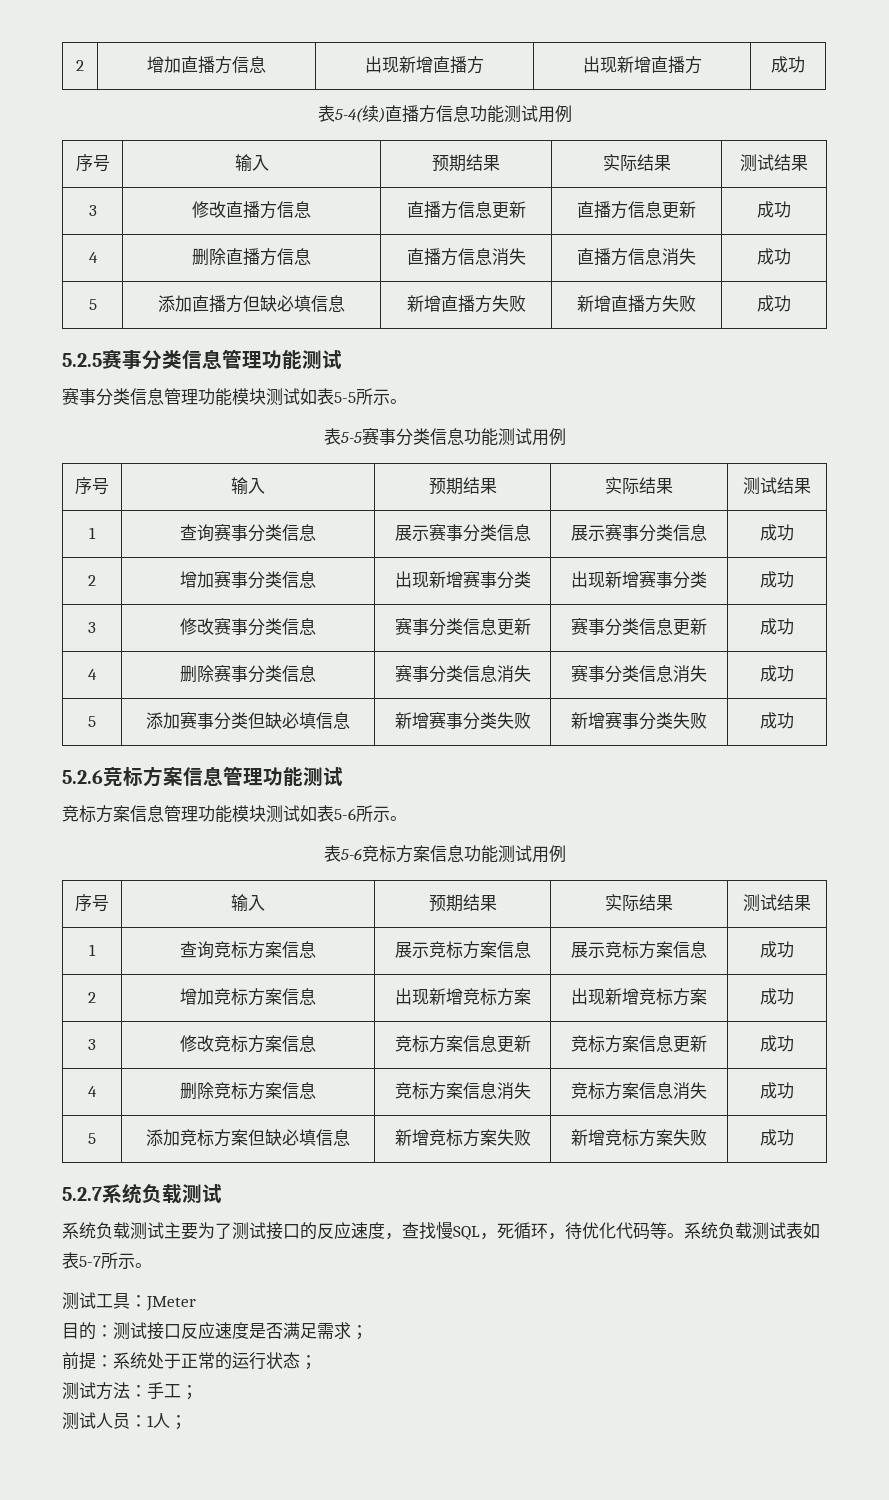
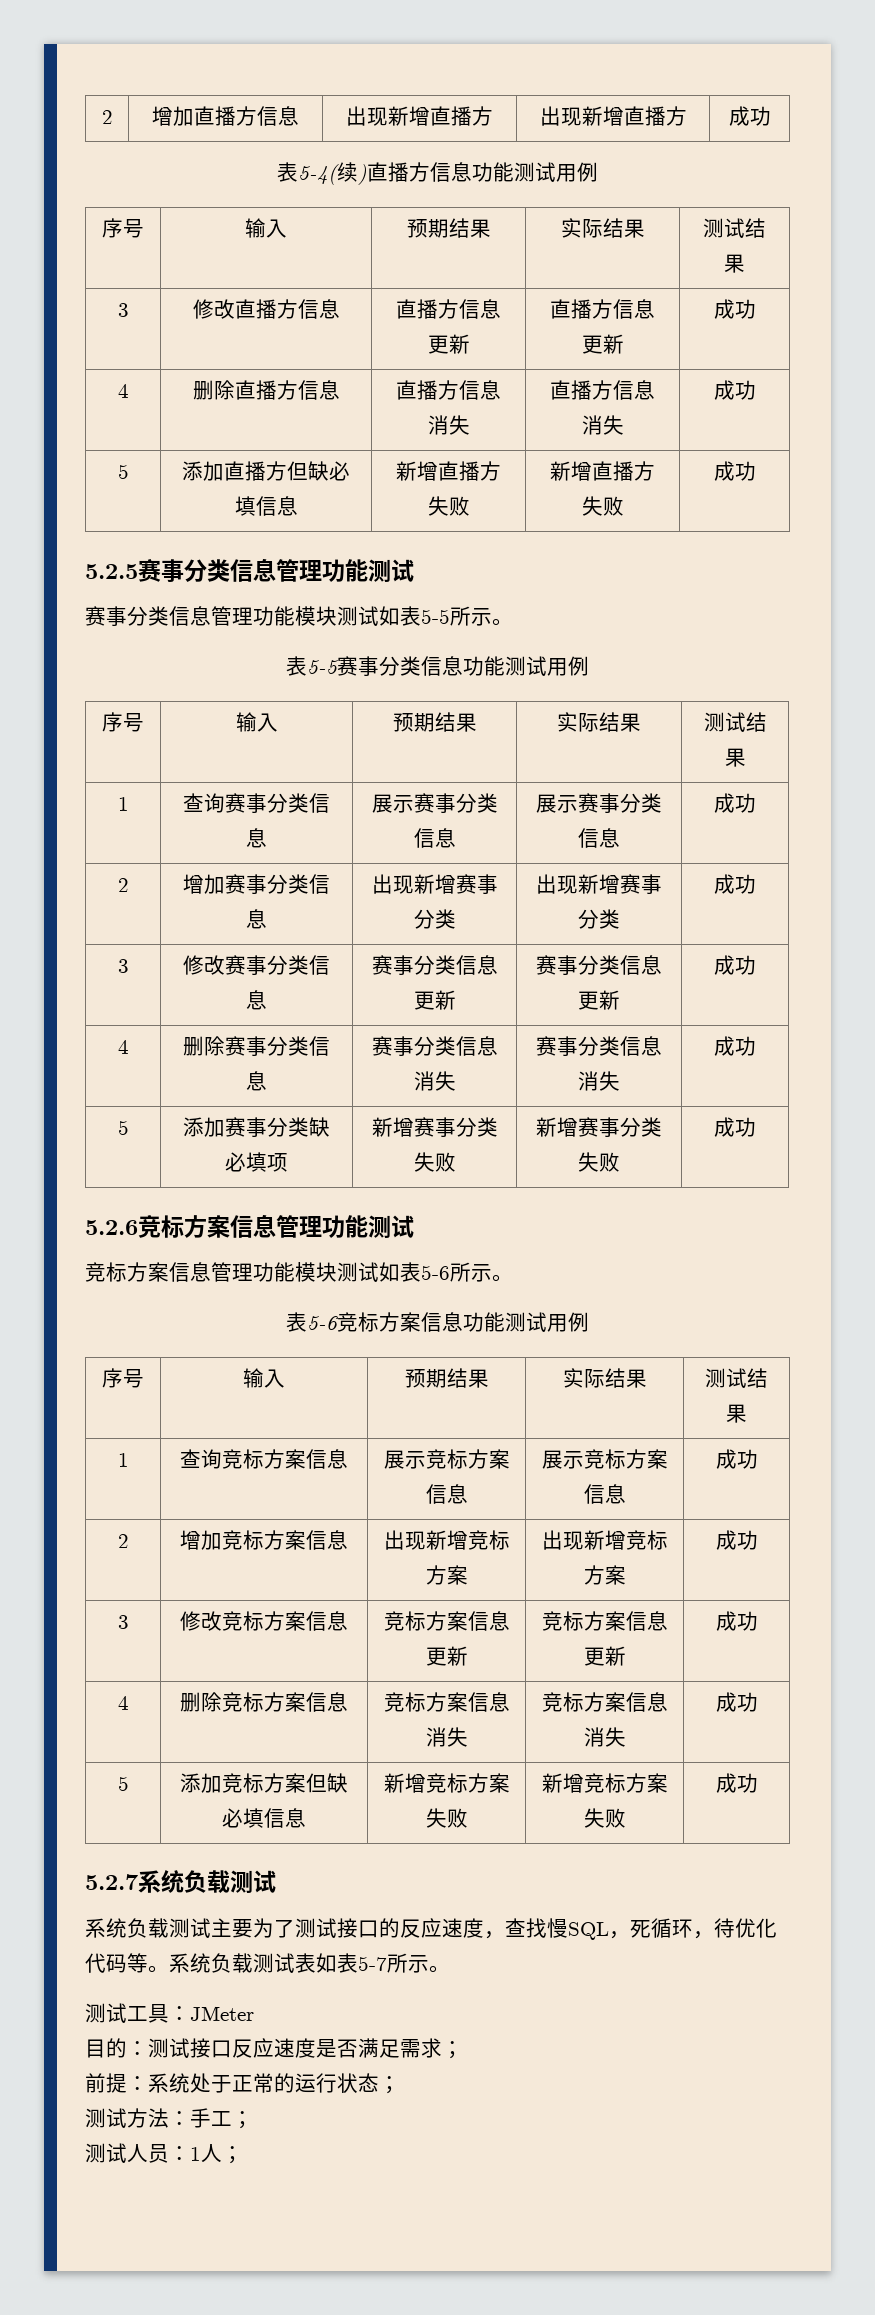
- 5 | 添加赛事分类但缺必填信息 | 新增赛事分类失败 | 新增赛事分类失败 | 成功
+ 5 | 添加赛事分类缺必填项 | 新增赛事分类失败 | 新增赛事分类失败 | 成功

